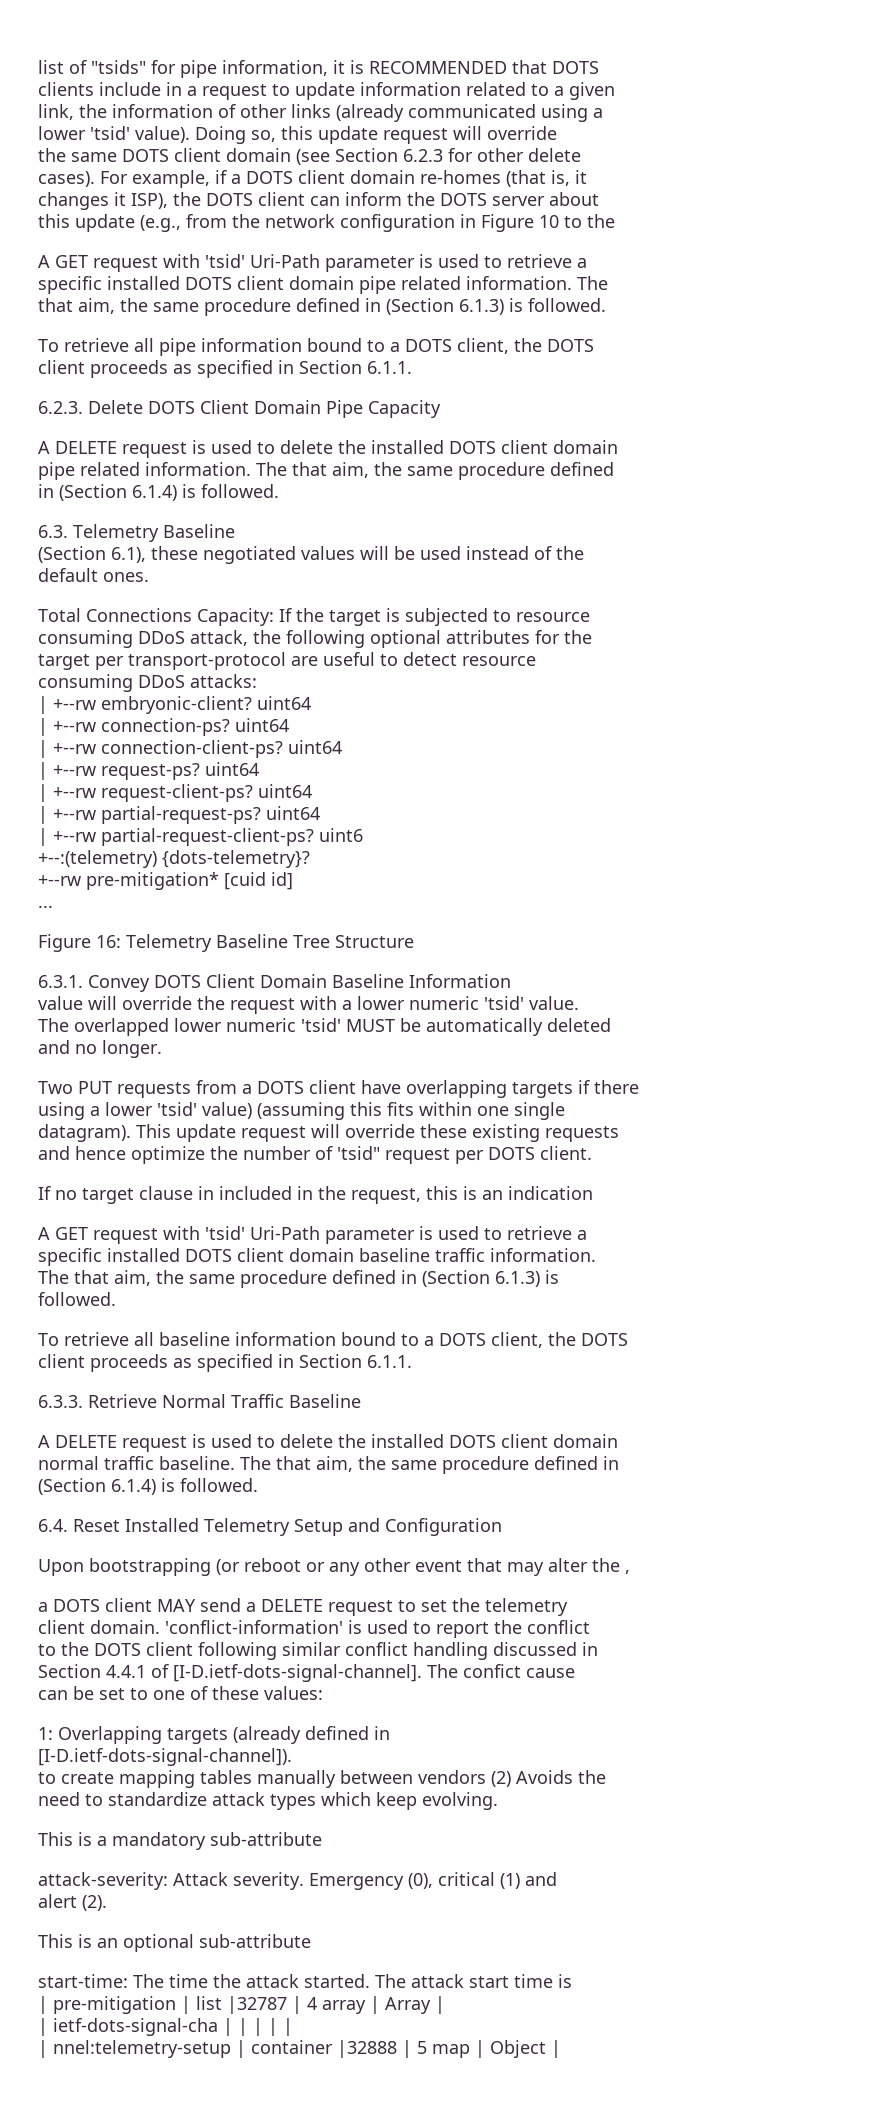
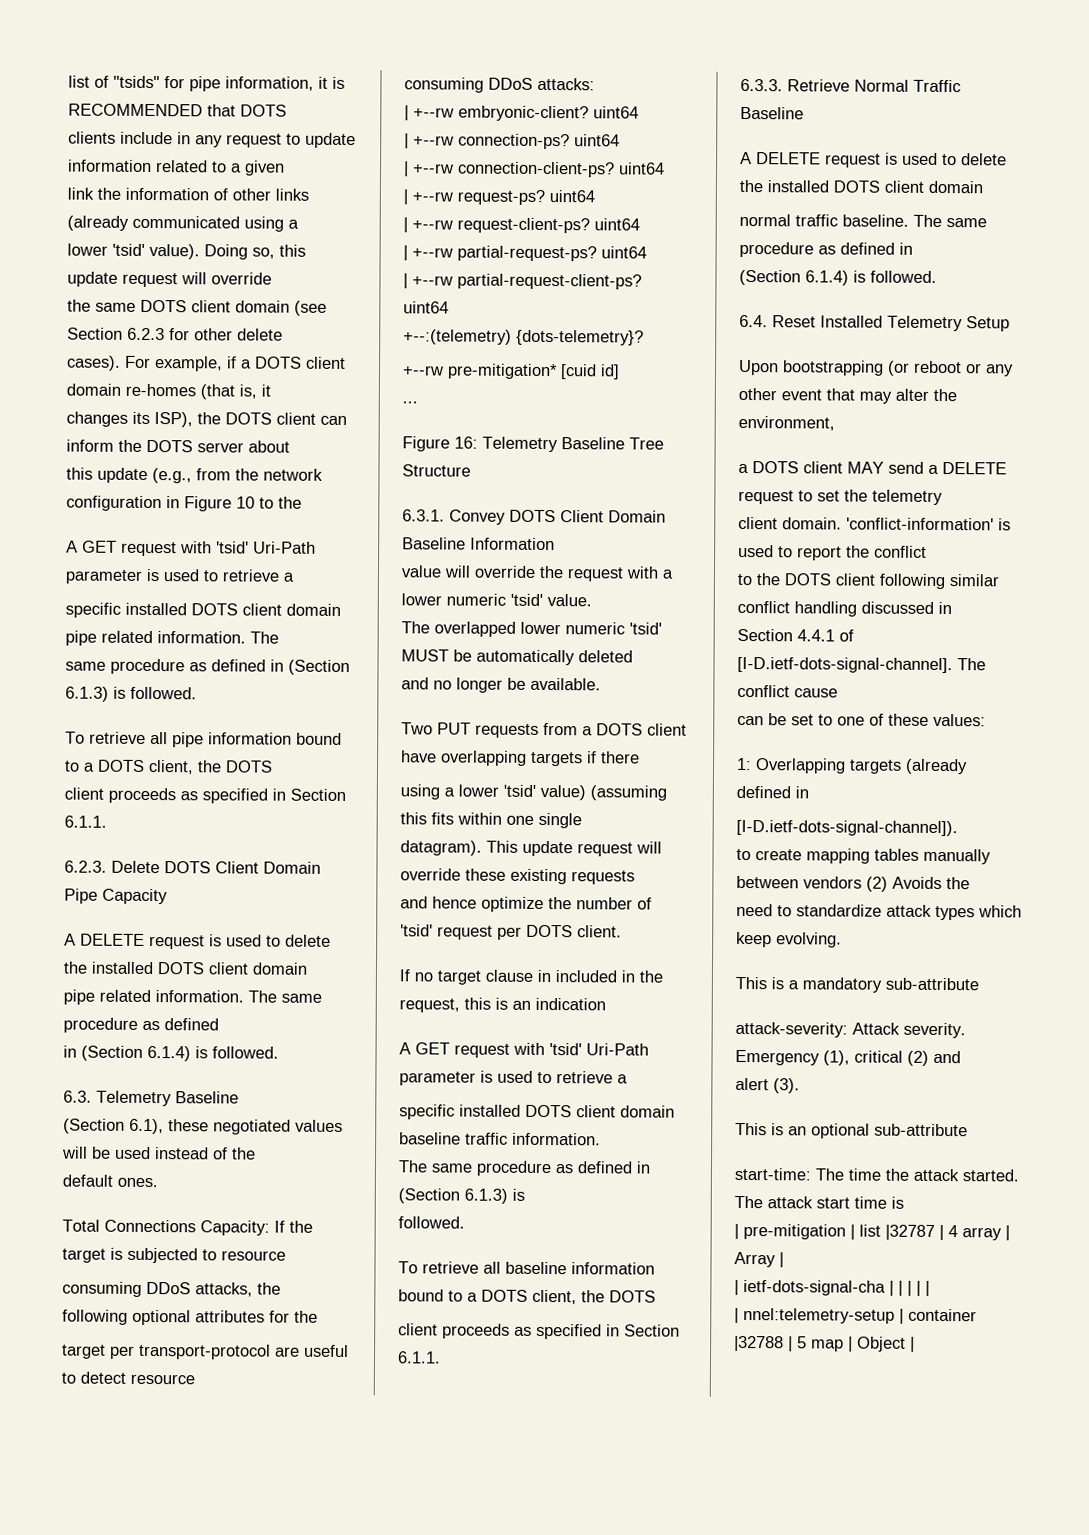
- clients include in a request to update information related to a given
+ clients include in any request to update information related to a given
- link, the information of other links (already communicated using a
+ link the information of other links (already communicated using a
- changes it ISP), the DOTS client can inform the DOTS server about
+ changes its ISP), the DOTS client can inform the DOTS server about
- that aim, the same procedure defined in (Section 6.1.3) is followed.
+ same procedure as defined in (Section 6.1.3) is followed.
- pipe related information. The that aim, the same procedure defined
+ pipe related information. The same procedure as defined
- consuming DDoS attack, the following optional attributes for the
+ consuming DDoS attacks, the following optional attributes for the
- | +--rw partial-request-client-ps? uint6
+ | +--rw partial-request-client-ps? uint64
- and no longer.
+ and no longer be available.
- and hence optimize the number of 'tsid" request per DOTS client.
+ and hence optimize the number of 'tsid' request per DOTS client.
- The that aim, the same procedure defined in (Section 6.1.3) is
+ The same procedure as defined in (Section 6.1.3) is
- normal traffic baseline. The that aim, the same procedure defined in
+ normal traffic baseline. The same procedure as defined in
- 6.4. Reset Installed Telemetry Setup and Configuration
+ 6.4. Reset Installed Telemetry Setup
- Upon bootstrapping (or reboot or any other event that may alter the ,
+ Upon bootstrapping (or reboot or any other event that may alter the environment,
- Section 4.4.1 of [I-D.ietf-dots-signal-channel]. The confict cause
+ Section 4.4.1 of [I-D.ietf-dots-signal-channel]. The conflict cause
- Emergency (0), critical (1) and
+ Emergency (1), critical (2) and
- alert (2).
+ alert (3).
- | nnel:telemetry-setup | container |32888 | 5 map | Object |
+ | nnel:telemetry-setup | container |32788 | 5 map | Object |

